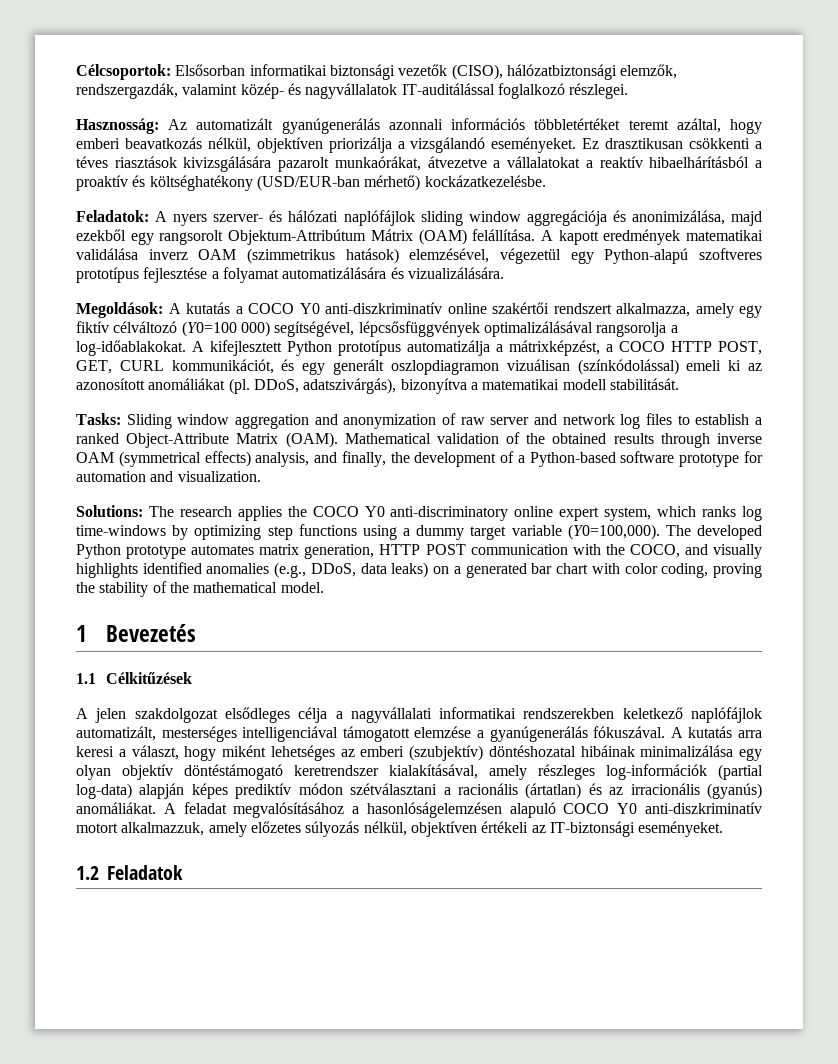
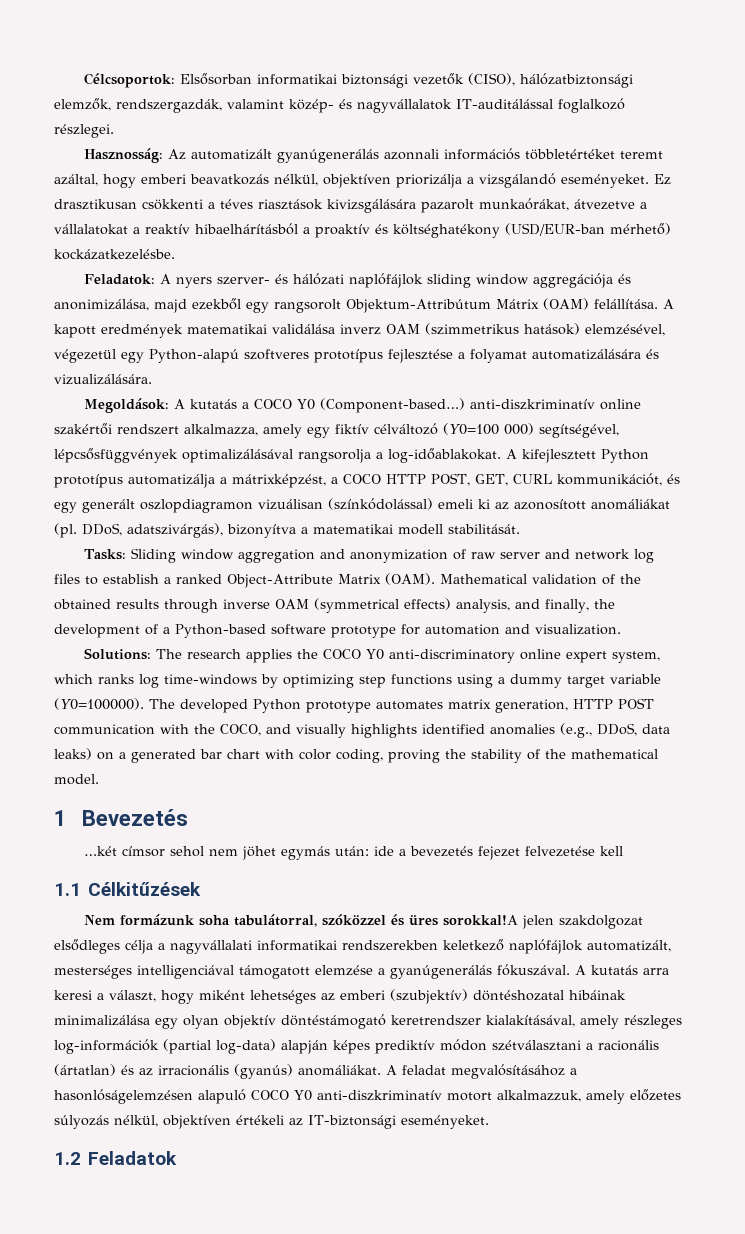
- Megoldások: A kutatás a COCO Y0 anti-diszkriminatív online szakértői rendszert alkalmazza, amely egy fiktív célváltozó (Y0=100 000) segítségével, lépcsősfüggvények optimalizálásával rangsorolja a log-időablakokat.
+ Megoldások: A kutatás a COCO Y0 (Component-based…) anti-diszkriminatív online szakértői rendszert alkalmazza, amely egy fiktív célváltozó (Y0=100 000) segítségével, lépcsősfüggvények optimalizálásával rangsorolja a log-időablakokat.
- Solutions: The research applies the COCO Y0 anti-discriminatory online expert system, which ranks log time-windows by optimizing step functions using a dummy target variable (Y0=100,000).
+ Solutions: The research applies the COCO Y0 anti-discriminatory online expert system, which ranks log time-windows by optimizing step functions using a dummy target variable (Y0=100000).
+ …két címsor sehol nem jöhet egymás után: ide a bevezetés fejezet felvezetése kell
  1.1 Célkitűzések
- A jelen szakdolgozat elsődleges célja a nagyvállalati informatikai rendszerekben keletkező naplófájlok automatizált, mesterséges intelligenciával támogatott elemzése a gyanúgenerálás fókuszával.
+ Nem formázunk soha tabulátorral, szóközzel és üres sorokkal!A jelen szakdolgozat elsődleges célja a nagyvállalati informatikai rendszerekben keletkező naplófájlok automatizált, mesterséges intelligenciával támogatott elemzése a gyanúgenerálás fókuszával.

